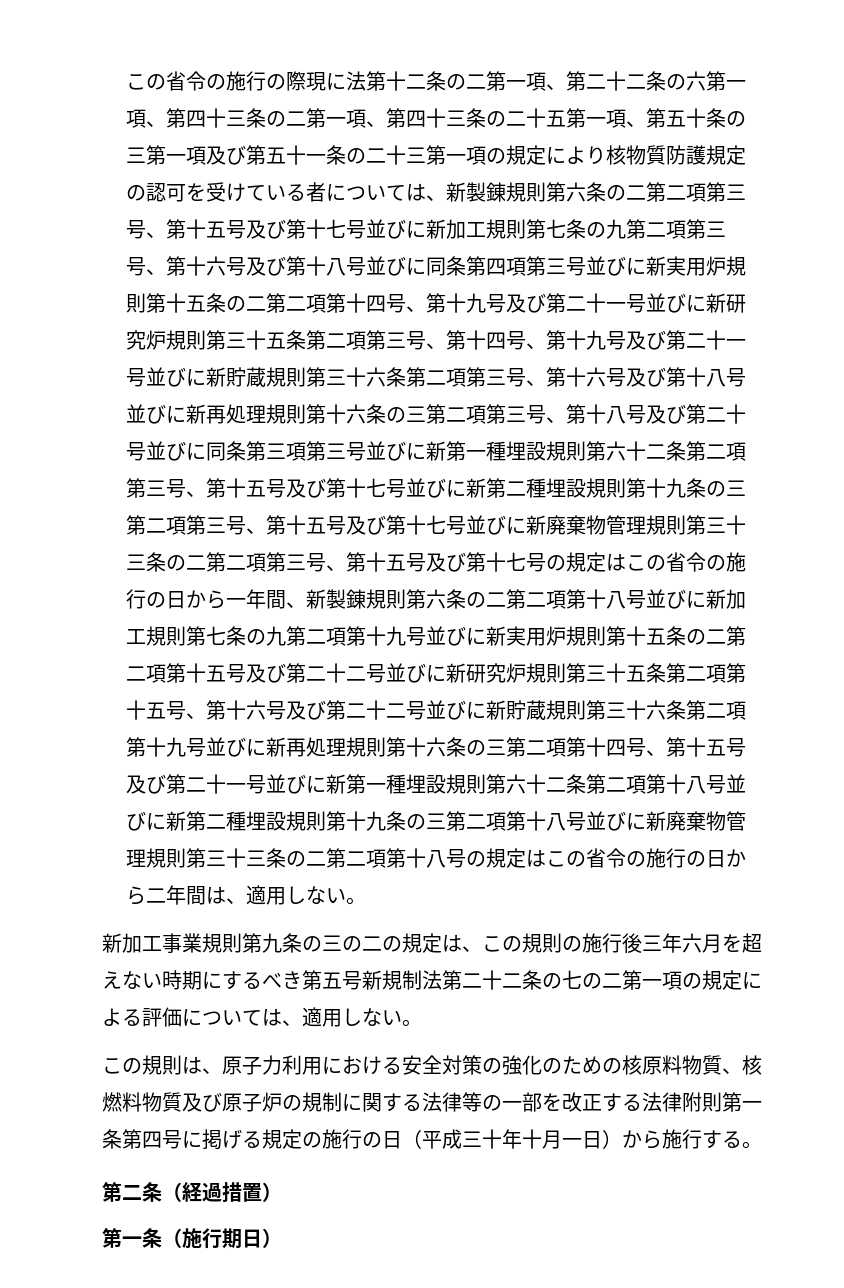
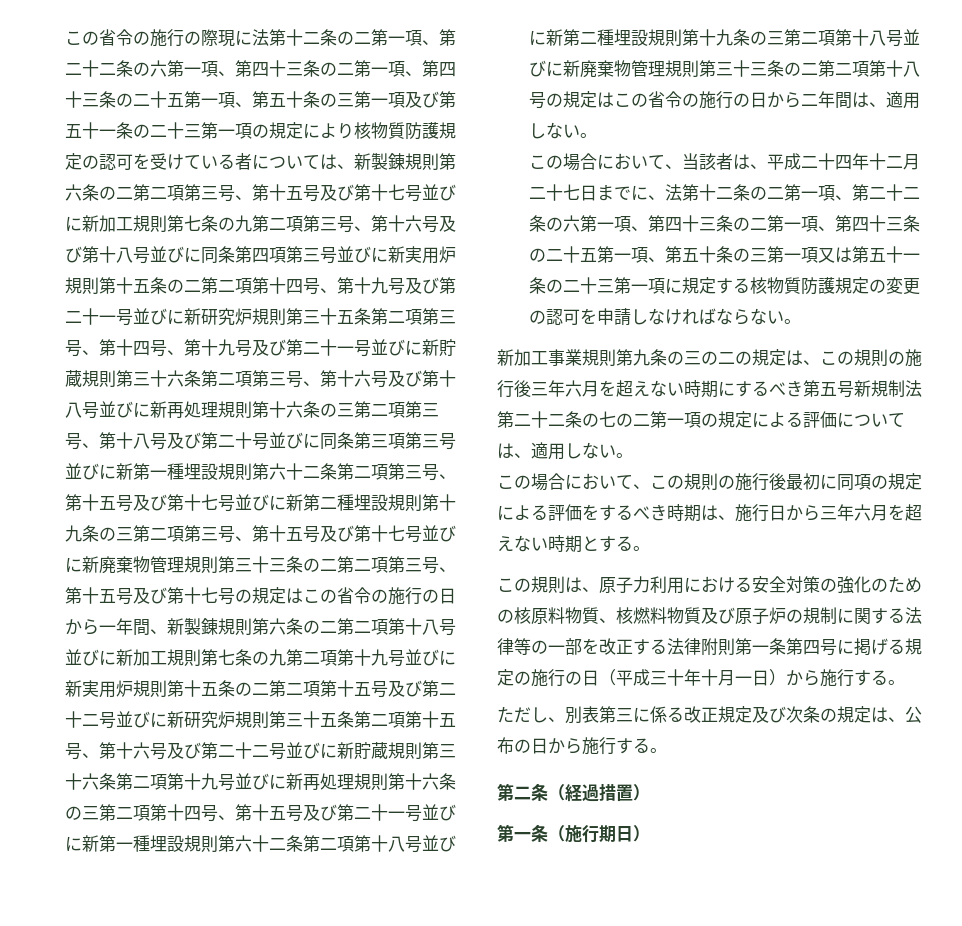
+ この場合において、当該者は、平成二十四年十二月二十七日までに、法第十二条の二第一項、第二十二条の六第一項、第四十三条の二第一項、第四十三条の二十五第一項、第五十条の三第一項又は第五十一条の二十三第一項に規定する核物質防護規定の変更の認可を申請しなければならない。
+ この場合において、この規則の施行後最初に同項の規定による評価をするべき時期は、施行日から三年六月を超えない時期とする。
+ ただし、別表第三に係る改正規定及び次条の規定は、公布の日から施行する。

